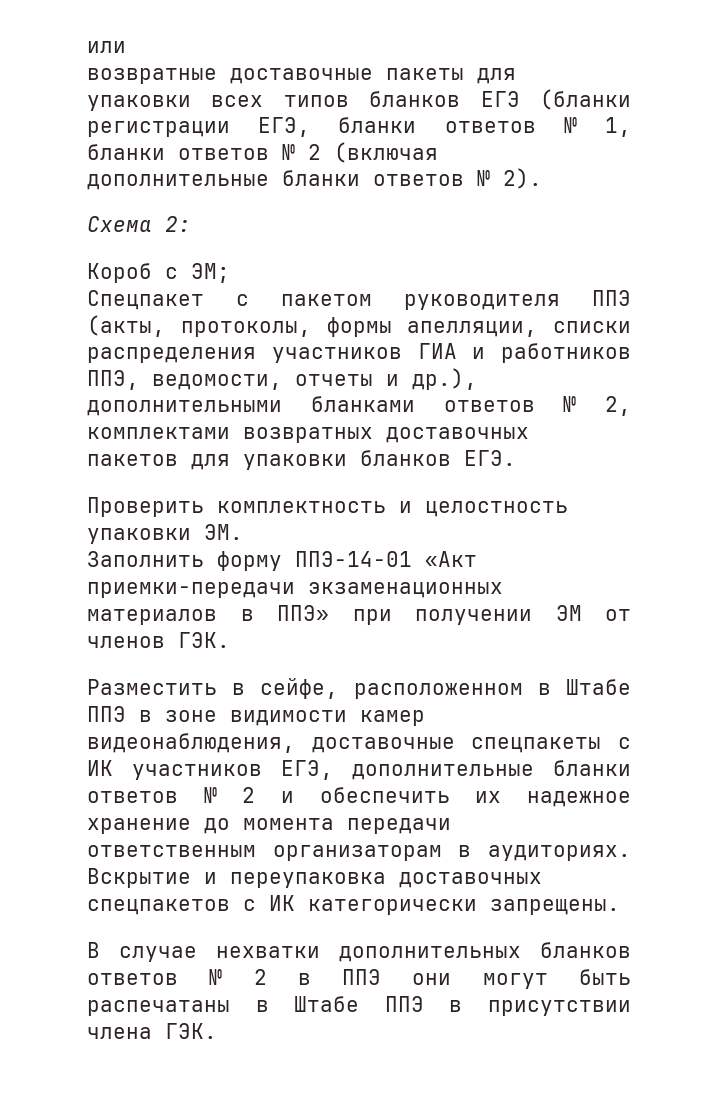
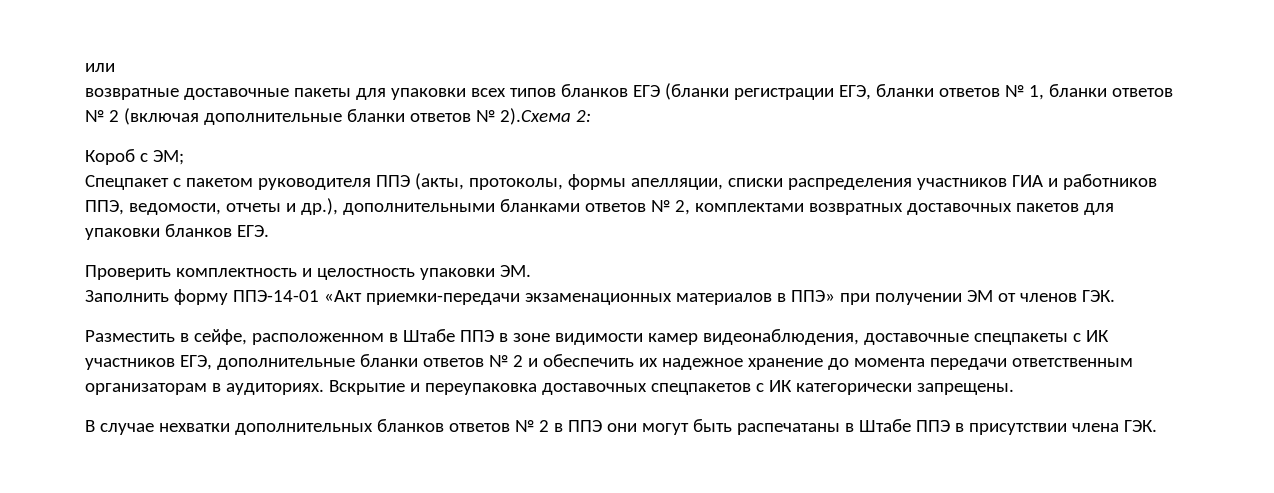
- возвратные доставочные пакеты для упаковки всех типов бланков ЕГЭ (бланки регистрации ЕГЭ, бланки ответов № 1, бланки ответов № 2 (включая дополнительные бланки ответов № 2).
- Схема 2:
+ возвратные доставочные пакеты для упаковки всех типов бланков ЕГЭ (бланки регистрации ЕГЭ, бланки ответов № 1, бланки ответов № 2 (включая дополнительные бланки ответов № 2).Схема 2:

